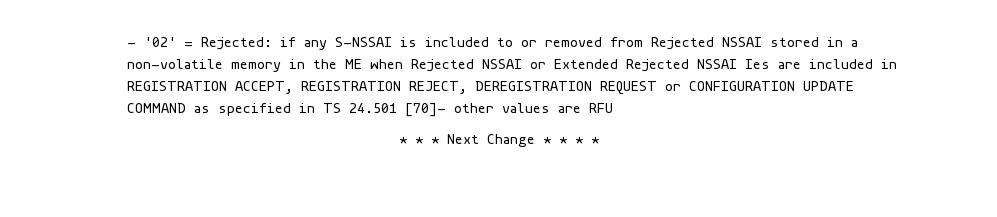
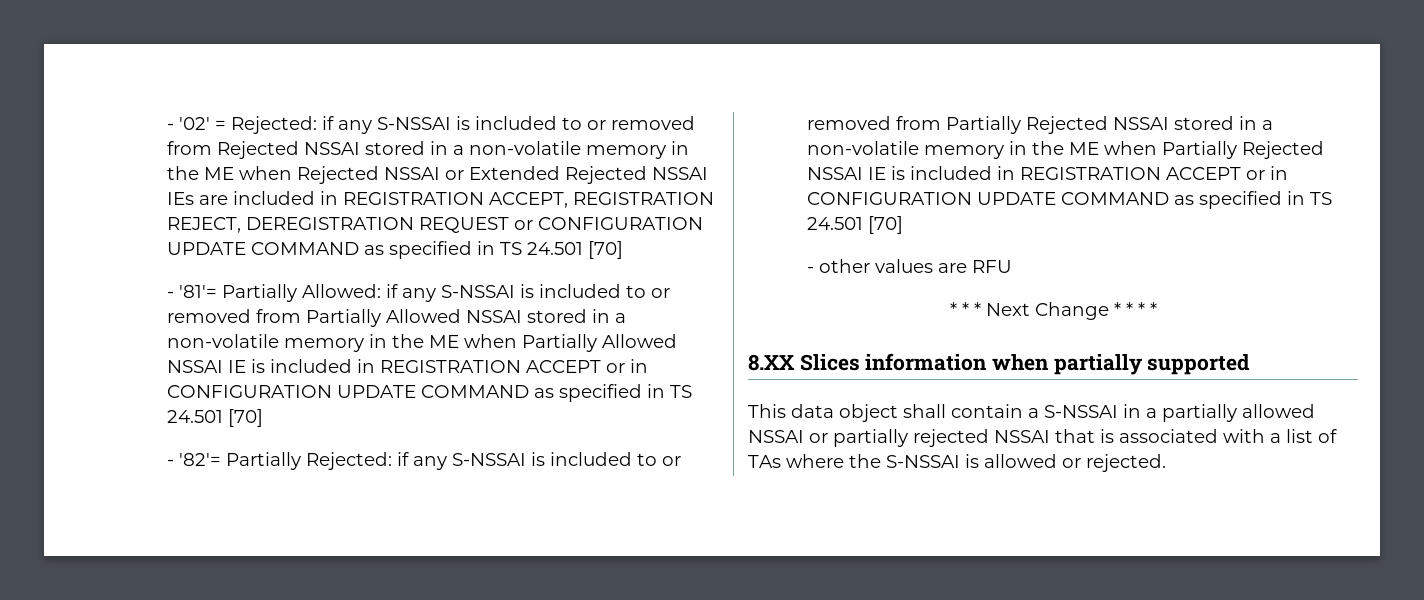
- - '02' = Rejected: if any S-NSSAI is included to or removed from Rejected NSSAI stored in a non-volatile memory in the ME when Rejected NSSAI or Extended Rejected NSSAI Ies are included in REGISTRATION ACCEPT, REGISTRATION REJECT, DEREGISTRATION REQUEST or CONFIGURATION UPDATE COMMAND as specified in TS 24.501 [70]- other values are RFU
+ - '02' = Rejected: if any S-NSSAI is included to or removed from Rejected NSSAI stored in a non-volatile memory in the ME when Rejected NSSAI or Extended Rejected NSSAI IEs are included in REGISTRATION ACCEPT, REGISTRATION REJECT, DEREGISTRATION REQUEST or CONFIGURATION UPDATE COMMAND as specified in TS 24.501 [70]
+ - '81'= Partially Allowed: if any S-NSSAI is included to or removed from Partially Allowed NSSAI stored in a non-volatile memory in the ME when Partially Allowed NSSAI IE is included in REGISTRATION ACCEPT or in CONFIGURATION UPDATE COMMAND as specified in TS 24.501 [70]
+ - '82'= Partially Rejected: if any S-NSSAI is included to or removed from Partially Rejected NSSAI stored in a non-volatile memory in the ME when Partially Rejected NSSAI IE is included in REGISTRATION ACCEPT or in CONFIGURATION UPDATE COMMAND as specified in TS 24.501 [70]
+ - other values are RFU
+ 8.XX Slices information when partially supported
+ This data object shall contain a S-NSSAI in a partially allowed NSSAI or partially rejected NSSAI that is associated with a list of TAs where the S-NSSAI is allowed or rejected.

